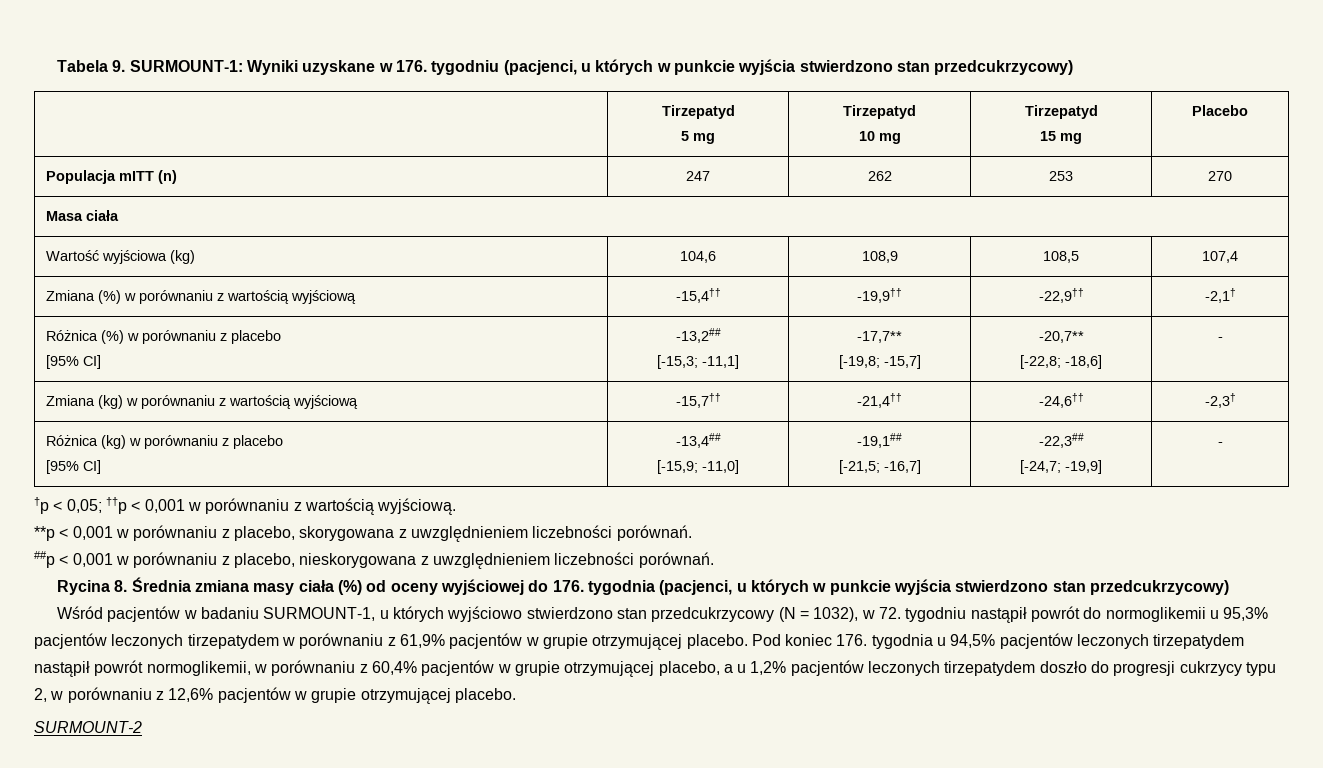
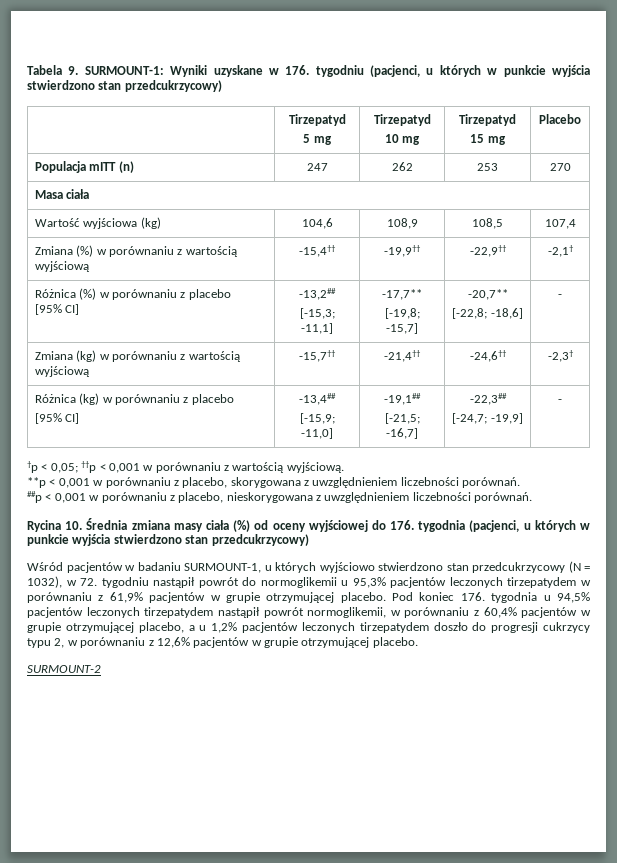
- Rycina 8. Średnia zmiana masy ciała (%) od oceny wyjściowej do 176. tygodnia (pacjenci, u których w punkcie wyjścia stwierdzono stan przedcukrzycowy)
+ Rycina 10. Średnia zmiana masy ciała (%) od oceny wyjściowej do 176. tygodnia (pacjenci, u których w punkcie wyjścia stwierdzono stan przedcukrzycowy)

